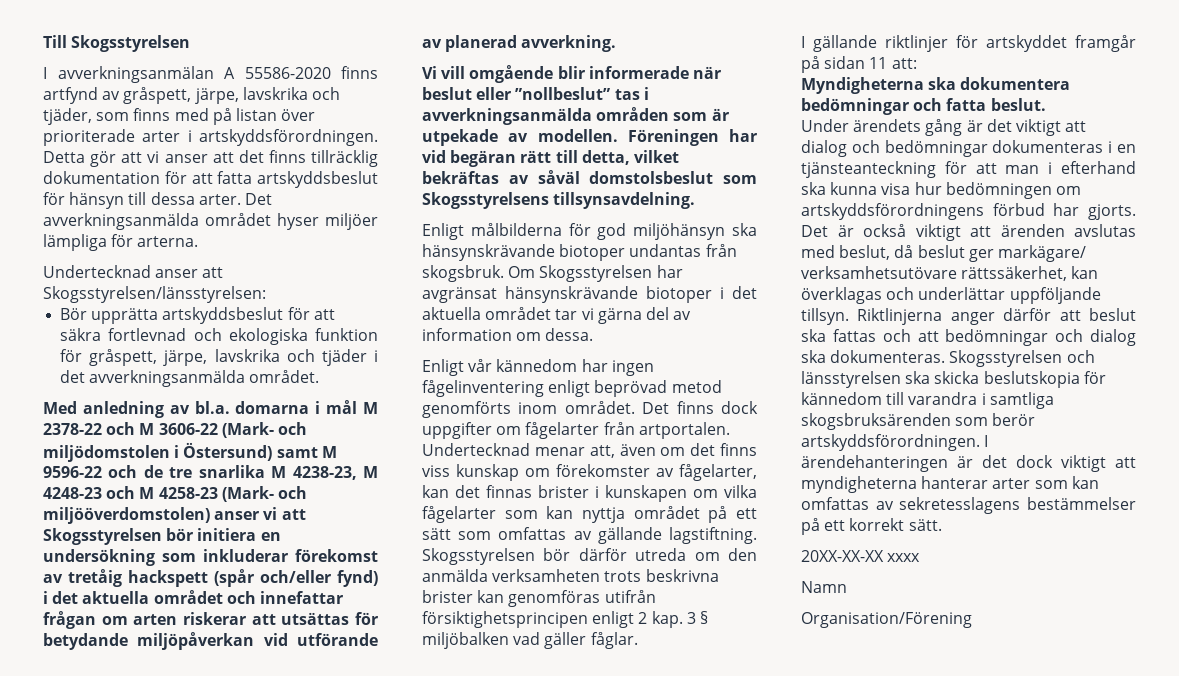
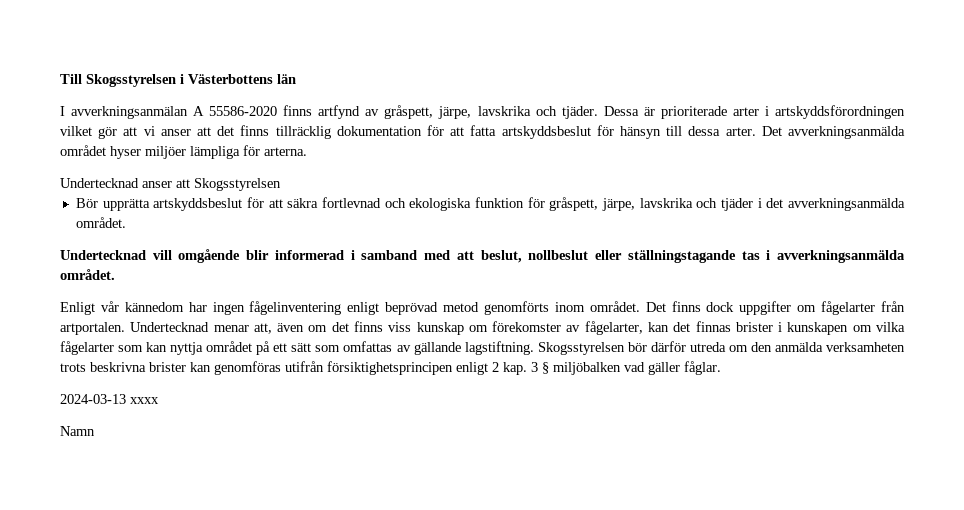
- Till Skogsstyrelsen
+ Till Skogsstyrelsen i Västerbottens län
- I avverkningsanmälan A 55586-2020 finns artfynd av gråspett, järpe, lavskrika och tjäder, som finns med på listan över prioriterade arter i artskyddsförordningen. Detta gör att vi anser att det finns tillräcklig dokumentation för att fatta artskyddsbeslut för hänsyn till dessa arter.
+ I avverkningsanmälan A 55586-2020 finns artfynd av gråspett, järpe, lavskrika och tjäder. Dessa är prioriterade arter i artskyddsförordningen vilket gör att vi anser att det finns tillräcklig dokumentation för att fatta artskyddsbeslut för hänsyn till dessa arter.
- Undertecknad anser att Skogsstyrelsen/länsstyrelsen:
+ Undertecknad anser att Skogsstyrelsen
- Med anledning av bl.a. domarna i mål M 2378-22 och M 3606-22 (Mark- och miljödomstolen i Östersund) samt M 9596-22 och de tre snarlika M 4238-23, M 4248-23 och M 4258-23 (Mark- och miljööverdomstolen) anser vi att Skogsstyrelsen bör initiera en undersökning som inkluderar förekomst av tretåig hackspett (spår och/eller fynd) i det aktuella området och innefattar frågan om arten riskerar att utsättas för betydande miljöpåverkan vid utförande av planerad avverkning.
- Vi vill omgående blir informerade när beslut eller ”nollbeslut” tas i avverkningsanmälda områden som är utpekade av modellen. Föreningen har vid begäran rätt till detta, vilket bekräftas av såväl domstolsbeslut som Skogsstyrelsens tillsynsavdelning.
- Enligt målbilderna för god miljöhänsyn ska hänsynskrävande biotoper undantas från skogsbruk. Om Skogsstyrelsen har avgränsat hänsynskrävande biotoper i det aktuella området tar vi gärna del av information om dessa.
+ Undertecknad vill omgående blir informerad i samband med att beslut, nollbeslut eller ställningstagande tas i avverkningsanmälda området.
- I gällande riktlinjer för artskyddet framgår på sidan 11 att:
- Myndigheterna ska dokumentera bedömningar och fatta beslut.
- Under ärendets gång är det viktigt att dialog och bedömningar dokumenteras i en tjänsteanteckning för att man i efterhand ska kunna visa hur bedömningen om artskyddsförordningens förbud har gjorts. Det är också viktigt att ärenden avslutas med beslut, då beslut ger markägare/ verksamhetsutövare rättssäkerhet, kan överklagas och underlättar uppföljande tillsyn. Riktlinjerna anger därför att beslut ska fattas och att bedömningar och dialog ska dokumenteras. Skogsstyrelsen och länsstyrelsen ska skicka beslutskopia för kännedom till varandra i samtliga skogsbruksärenden som berör artskyddsförordningen. I ärendehanteringen är det dock viktigt att myndigheterna hanterar arter som kan omfattas av sekretesslagens bestämmelser på ett korrekt sätt.
- 20XX-XX-XX xxxx
+ 2024-03-13 xxxx
- Organisation/Förening

